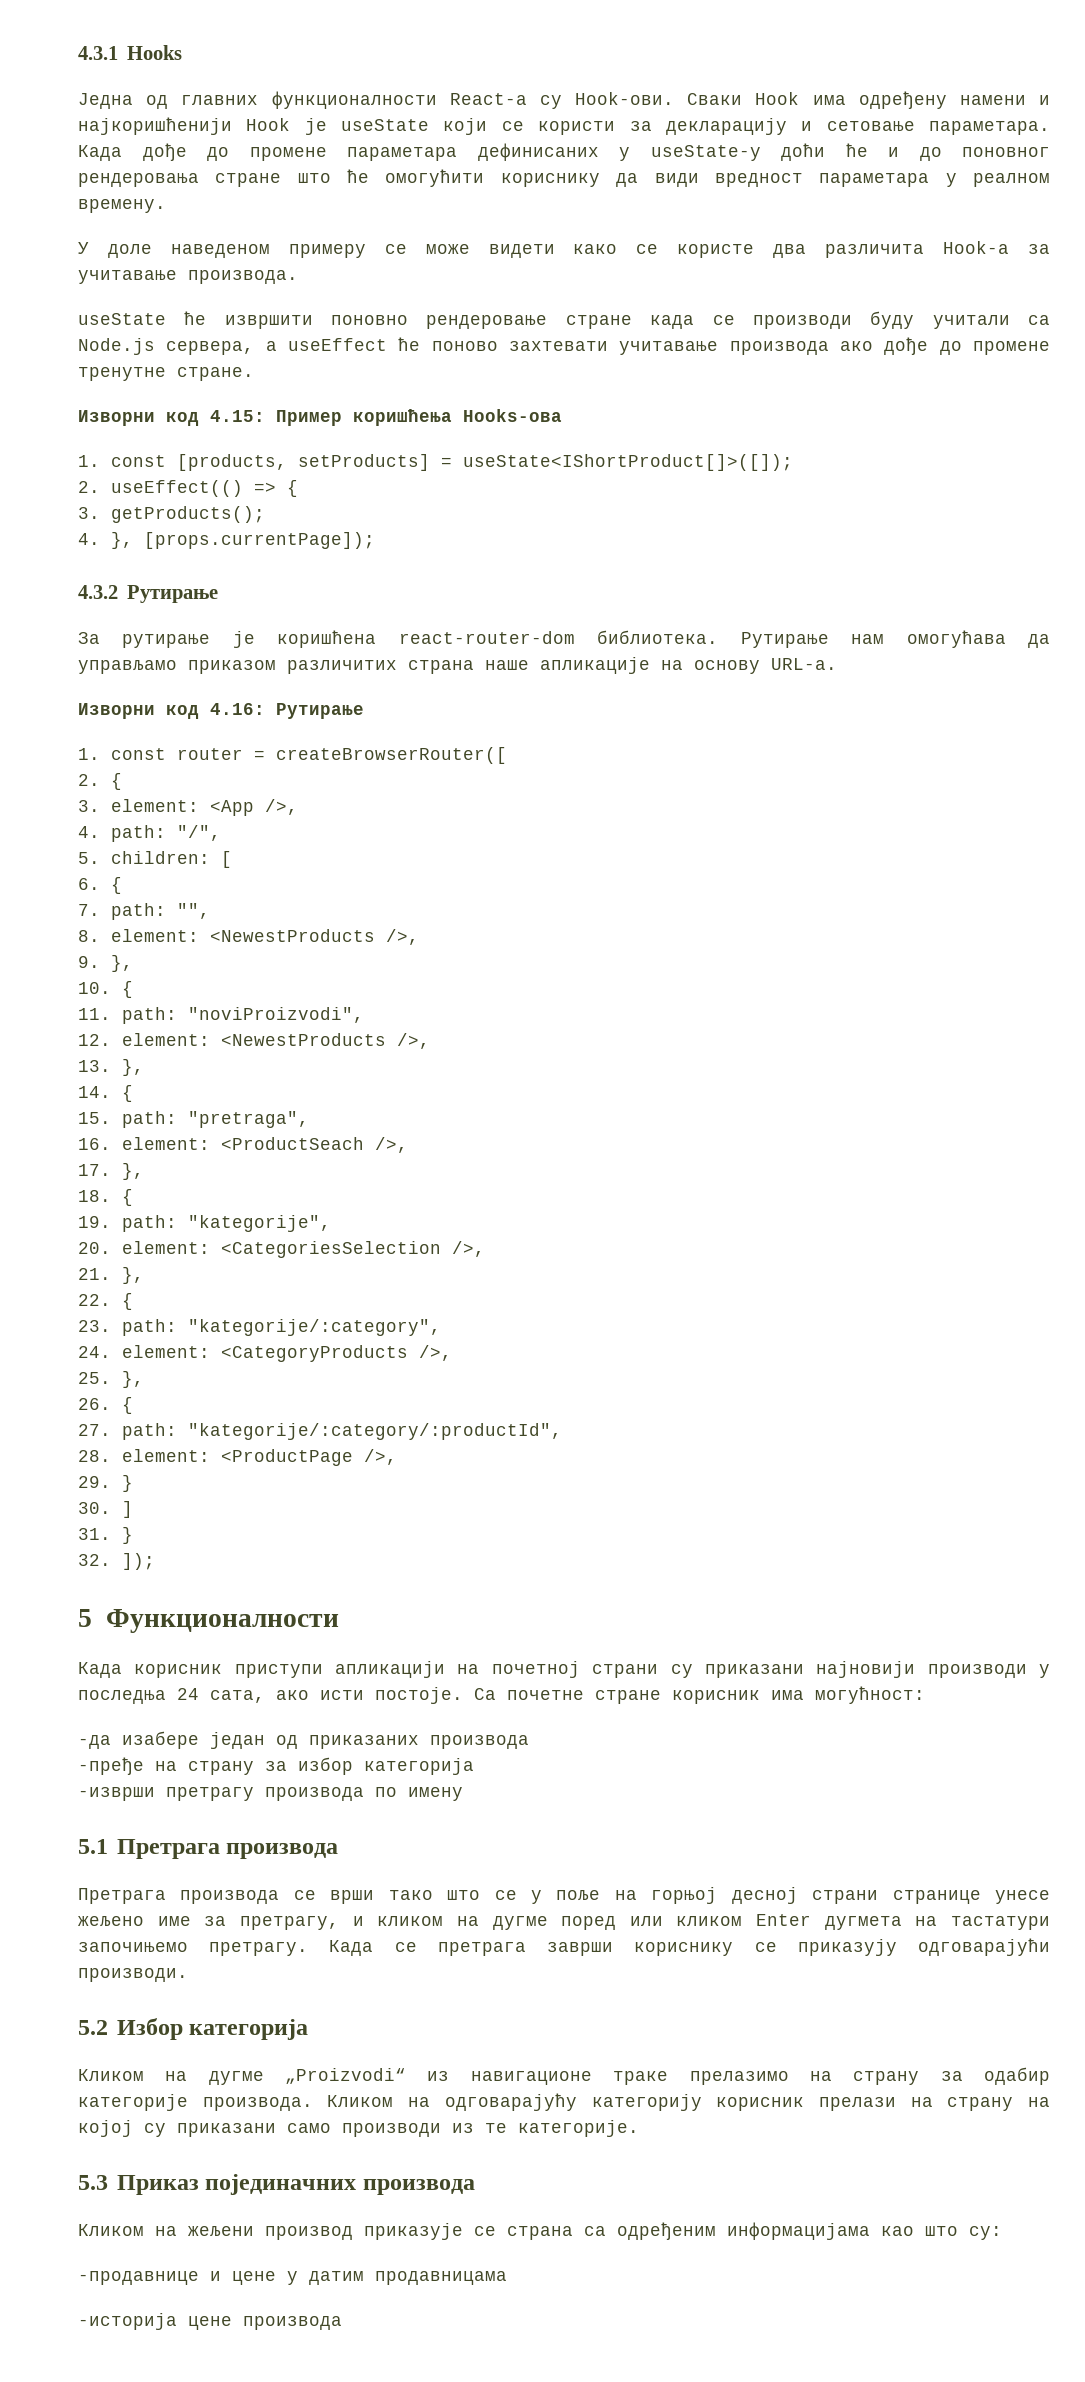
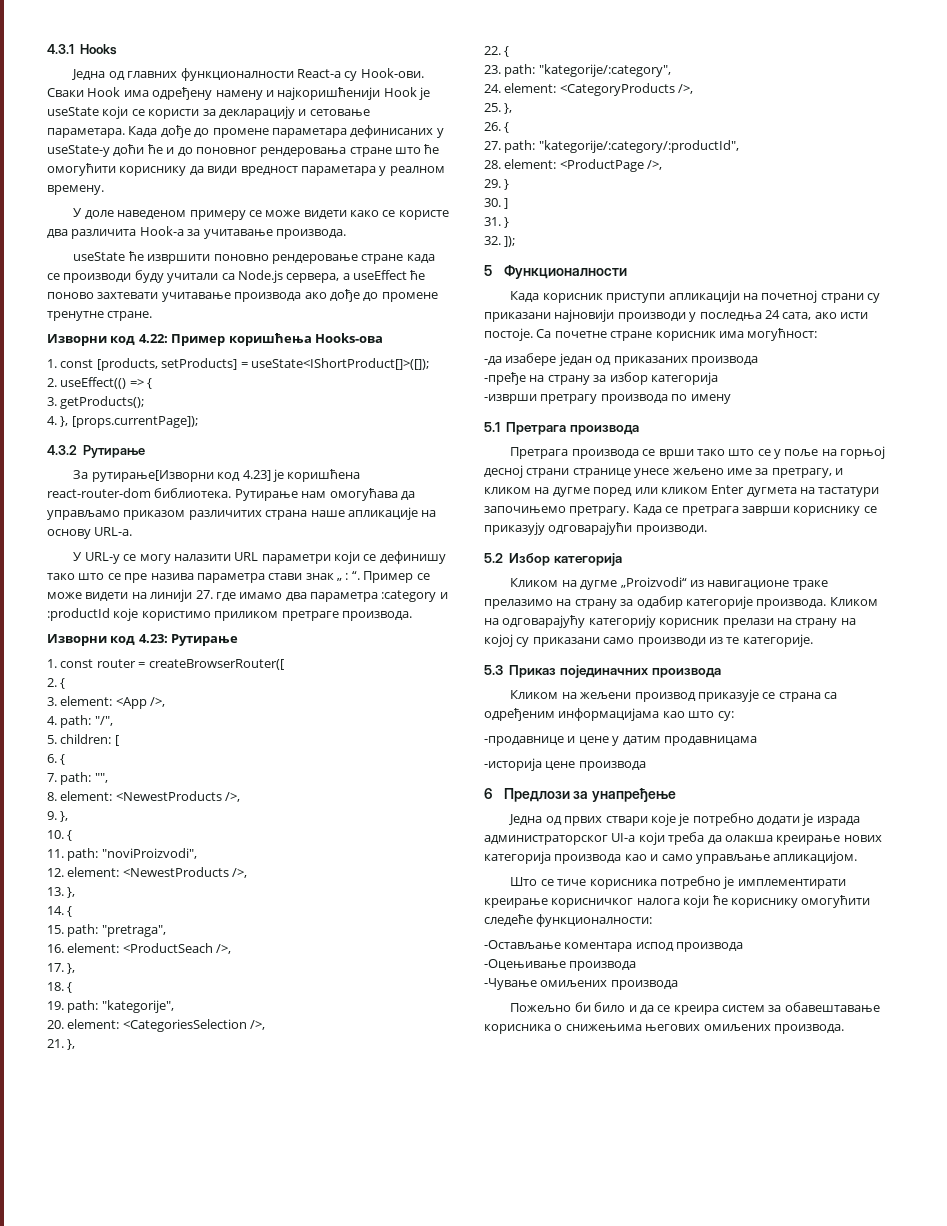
- Сваки Hook има одређену намени и најкоришћенији Hook је useState који се користи за декларацију и сетовање параметара.
+ Сваки Hook има одређену намену и најкоришћенији Hook је useState који се користи за декларацију и сетовање параметара.
- Изворни код 4.15: Пример коришћења Hooks-ова
+ Изворни код 4.22: Пример коришћења Hooks-ова
- За рутирање је коришћена react-router-dom библиотека.
+ За рутирање[Изворни код 4.23] је коришћена react-router-dom библиотека.
- Изворни код 4.16: Рутирање
+ У URL-у се могу налазити URL параметри који се дефинишу тако што се пре назива параметра стави знак „ : “. Пример се може видети на линији 27. где имамо два параметра :category и :productId које користимо приликом претраге производа.
+ Изворни код 4.23: Рутирање
+ 6 Предлози за унапређење
+ Једна од првих ствари које је потребно додати је израда администраторског UI-a који треба да олакша креирање нових категорија производа као и само управљање апликацијом.
+ Што се тиче корисника потребно је имплементирати креирање корисничког налога који ће кориснику омогућити следеће функционалности:
+ -Остављање коментара испод производа
+ -Оцењивање производа
+ -Чување омиљених производа
+ Пожељно би било и да се креира систем за обавештавање корисника о снижењима његових омиљених производа.

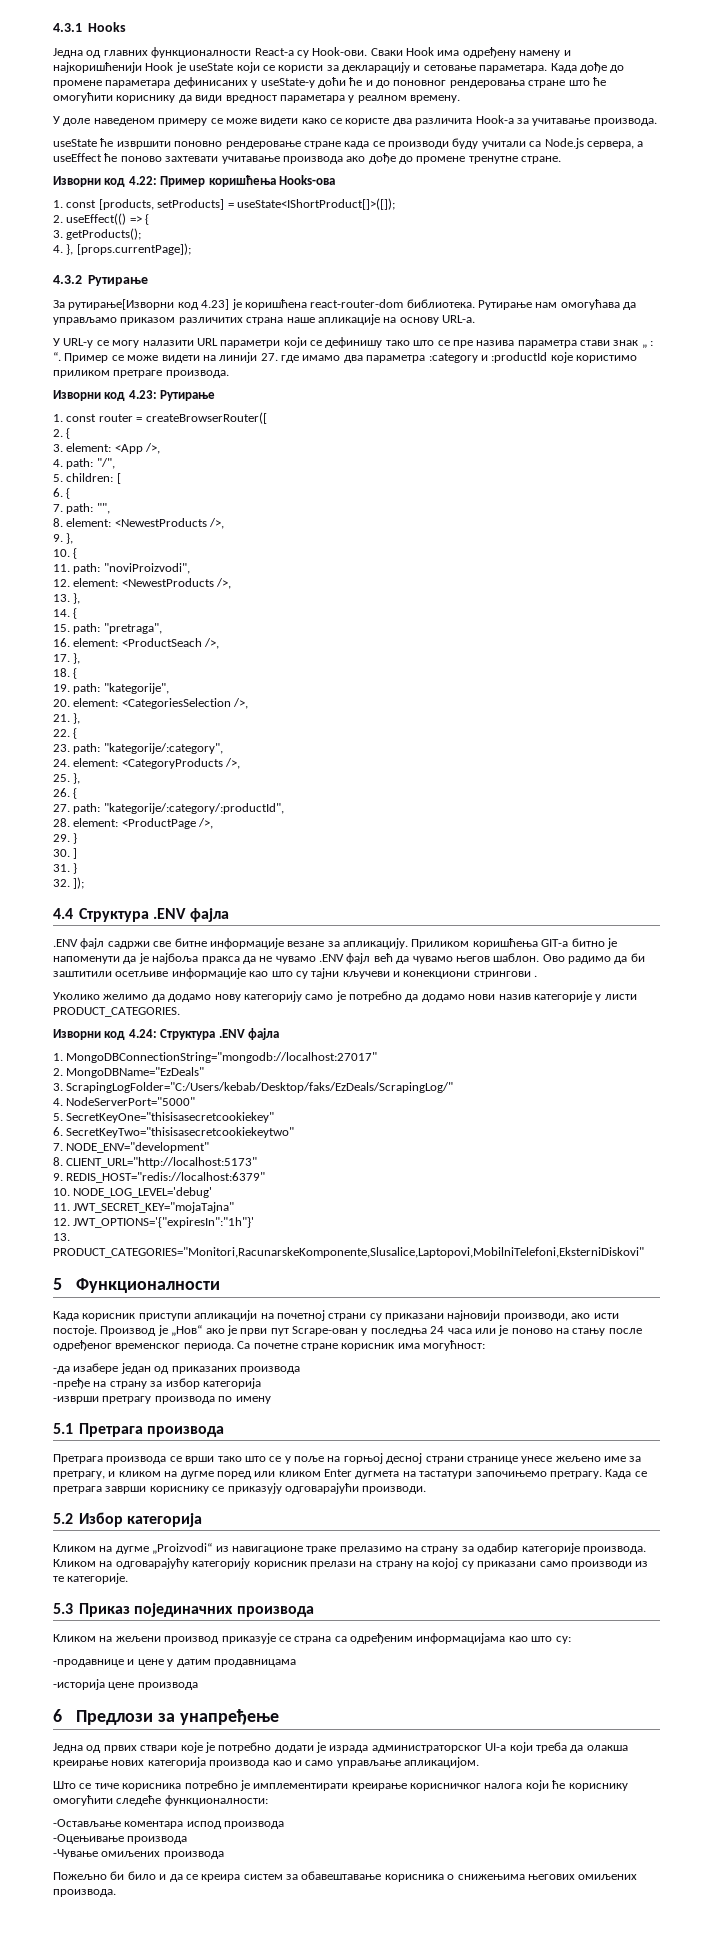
+ 4.4 Структура .ENV фајла
+ .ENV фајл садржи све битне информације везане за апликацију. Приликом коришћења GIT-а битно је напоменути да је најбоља пракса да не чувамо .ENV фајл већ да чувамо његов шаблон. Ово радимо да би заштитили осетљиве информације као што су тајни кључеви и конекциони стрингови .
+ Уколико желимо да додамо нову категорију само је потребно да додамо нови назив категорије у листи PRODUCT_CATEGORIES.
+ Изворни код 4.24: Структура .ENV фајла
+ 1. MongoDBConnectionString="mongodb://localhost:27017"
+ 2. MongoDBName="EzDeals"
+ 3. ScrapingLogFolder="C:/Users/kebab/Desktop/faks/EzDeals/ScrapingLog/"
+ 4. NodeServerPort="5000"
+ 5. SecretKeyOne="thisisasecretcookiekey"
+ 6. SecretKeyTwo="thisisasecretcookiekeytwo"
+ 7. NODE_ENV="development"
+ 8. CLIENT_URL="http://localhost:5173"
+ 9. REDIS_HOST="redis://localhost:6379"
+ 10. NODE_LOG_LEVEL='debug'
+ 11. JWT_SECRET_KEY="mojaTajna"
+ 12. JWT_OPTIONS='{"expiresIn":"1h"}'
+ 13. PRODUCT_CATEGORIES="Monitori,RacunarskeKomponente,Slusalice,Laptopovi,MobilniTelefoni,EksterniDiskovi"
- Када корисник приступи апликацији на почетној страни су приказани најновији производи у последња 24 сата, ако исти постоје.
+ Када корисник приступи апликацији на почетној страни су приказани најновији производи, ако исти постоје. Производ је „Нов“ ако је први пут Scrape-ован у последња 24 часа или је поново на стању после одређеног временског периода.

